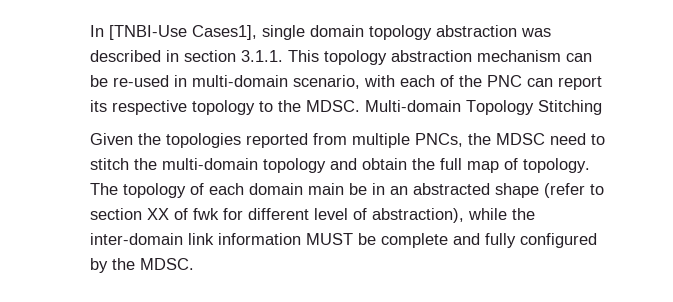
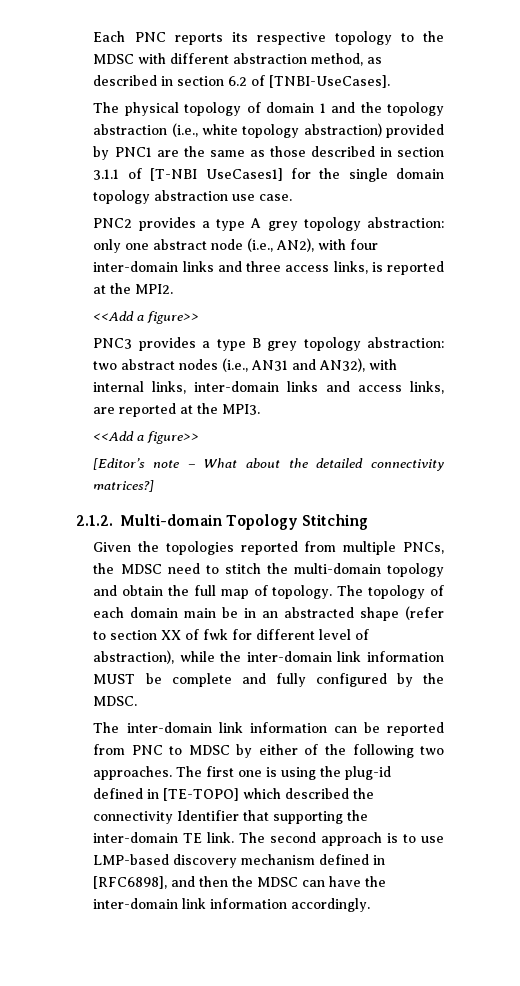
- In [TNBI-Use Cases1], single domain topology abstraction was described in section 3.1.1. This topology abstraction mechanism can be re-used in multi-domain scenario, with each of the PNC can report its respective topology to the MDSC. Multi-domain Topology Stitching
+ Each PNC reports its respective topology to the MDSC with different abstraction method, as described in section 6.2 of [TNBI-UseCases].
+ The physical topology of domain 1 and the topology abstraction (i.e., white topology abstraction) provided by PNC1 are the same as those described in section 3.1.1 of [T-NBI UseCases1] for the single domain topology abstraction use case.
+ PNC2 provides a type A grey topology abstraction: only one abstract node (i.e., AN2), with four inter-domain links and three access links, is reported at the MPI2.
+ <<Add a figure>>
+ PNC3 provides a type B grey topology abstraction: two abstract nodes (i.e., AN31 and AN32), with internal links, inter-domain links and access links, are reported at the MPI3.
+ <<Add a figure>>
+ [Editor’s note – What about the detailed connectivity matrices?]
+ 2.1.2. Multi-domain Topology Stitching
+ The inter-domain link information can be reported from PNC to MDSC by either of the following two approaches. The first one is using the plug-id defined in [TE-TOPO] which described the connectivity Identifier that supporting the inter-domain TE link. The second approach is to use LMP-based discovery mechanism defined in [RFC6898], and then the MDSC can have the inter-domain link information accordingly.

